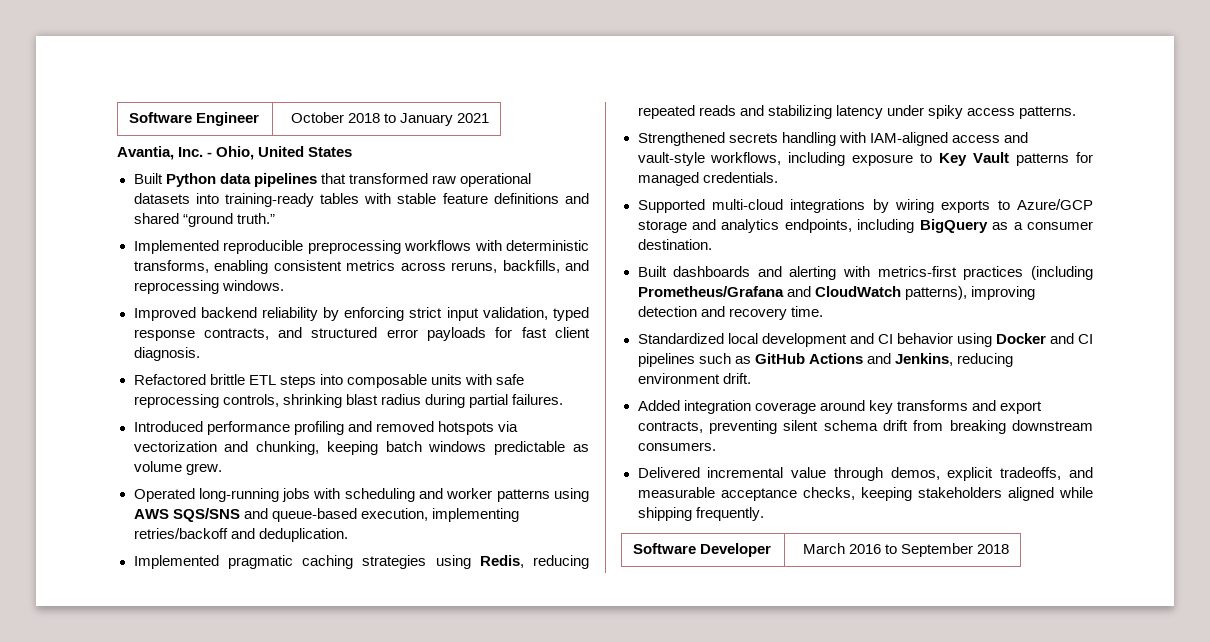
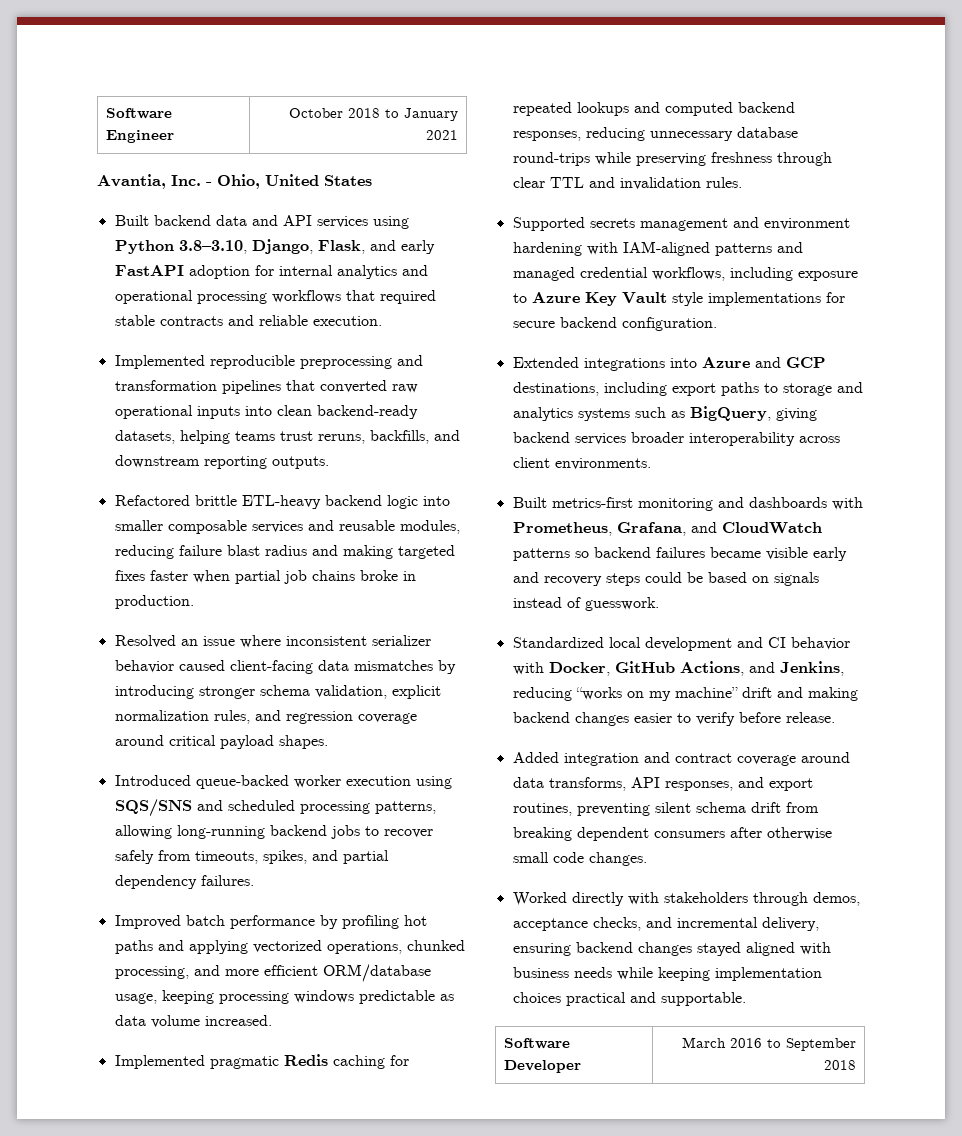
- Built Python data pipelines that transformed raw operational datasets into training-ready tables with stable feature definitions and shared “ground truth.”
- Implemented reproducible preprocessing workflows with deterministic transforms, enabling consistent metrics across reruns, backfills, and reprocessing windows.
- Improved backend reliability by enforcing strict input validation, typed response contracts, and structured error payloads for fast client diagnosis.
- Refactored brittle ETL steps into composable units with safe reprocessing controls, shrinking blast radius during partial failures.
- Introduced performance profiling and removed hotspots via vectorization and chunking, keeping batch windows predictable as volume grew.
- Operated long-running jobs with scheduling and worker patterns using AWS SQS/SNS and queue-based execution, implementing retries/backoff and deduplication.
- Implemented pragmatic caching strategies using Redis, reducing repeated reads and stabilizing latency under spiky access patterns.
- Strengthened secrets handling with IAM-aligned access and vault-style workflows, including exposure to Key Vault patterns for managed credentials.
- Supported multi-cloud integrations by wiring exports to Azure/GCP storage and analytics endpoints, including BigQuery as a consumer destination.
- Built dashboards and alerting with metrics-first practices (including Prometheus/Grafana and CloudWatch patterns), improving detection and recovery time.
+ Built backend data and API services using Python 3.8–3.10, Django, Flask, and early FastAPI adoption for internal analytics and operational processing workflows that required stable contracts and reliable execution.
+ Implemented reproducible preprocessing and transformation pipelines that converted raw operational inputs into clean backend-ready datasets, helping teams trust reruns, backfills, and downstream reporting outputs.
+ Refactored brittle ETL-heavy backend logic into smaller composable services and reusable modules, reducing failure blast radius and making targeted fixes faster when partial job chains broke in production.
+ Resolved an issue where inconsistent serializer behavior caused client-facing data mismatches by introducing stronger schema validation, explicit normalization rules, and regression coverage around critical payload shapes.
+ Introduced queue-backed worker execution using SQS/SNS and scheduled processing patterns, allowing long-running backend jobs to recover safely from timeouts, spikes, and partial dependency failures.
+ Improved batch performance by profiling hot paths and applying vectorized operations, chunked processing, and more efficient ORM/database usage, keeping processing windows predictable as data volume increased.
+ Implemented pragmatic Redis caching for repeated lookups and computed backend responses, reducing unnecessary database round-trips while preserving freshness through clear TTL and invalidation rules.
+ Supported secrets management and environment hardening with IAM-aligned patterns and managed credential workflows, including exposure to Azure Key Vault style implementations for secure backend configuration.
+ Extended integrations into Azure and GCP destinations, including export paths to storage and analytics systems such as BigQuery, giving backend services broader interoperability across client environments.
+ Built metrics-first monitoring and dashboards with Prometheus, Grafana, and CloudWatch patterns so backend failures became visible early and recovery steps could be based on signals instead of guesswork.
- Standardized local development and CI behavior using Docker and CI pipelines such as GitHub Actions and Jenkins, reducing environment drift.
- Added integration coverage around key transforms and export contracts, preventing silent schema drift from breaking downstream consumers.
- Delivered incremental value through demos, explicit tradeoffs, and measurable acceptance checks, keeping stakeholders aligned while shipping frequently.
+ Standardized local development and CI behavior with Docker, GitHub Actions, and Jenkins, reducing “works on my machine” drift and making backend changes easier to verify before release.
+ Added integration and contract coverage around data transforms, API responses, and export routines, preventing silent schema drift from breaking dependent consumers after otherwise small code changes.
+ Worked directly with stakeholders through demos, acceptance checks, and incremental delivery, ensuring backend changes stayed aligned with business needs while keeping implementation choices practical and supportable.

